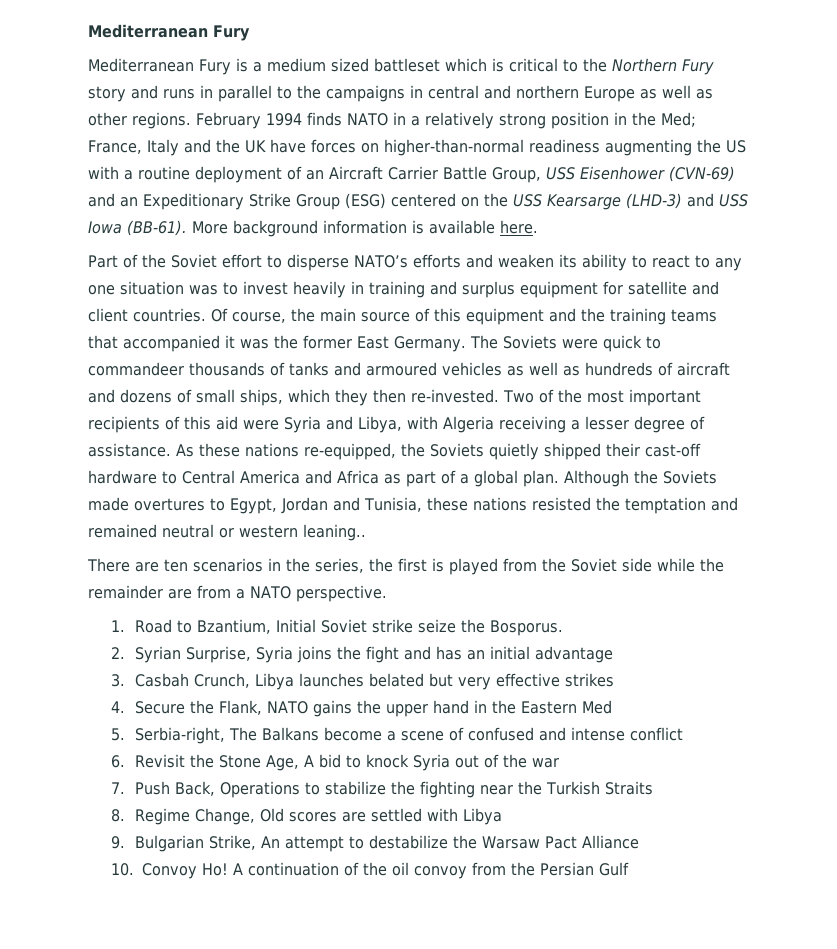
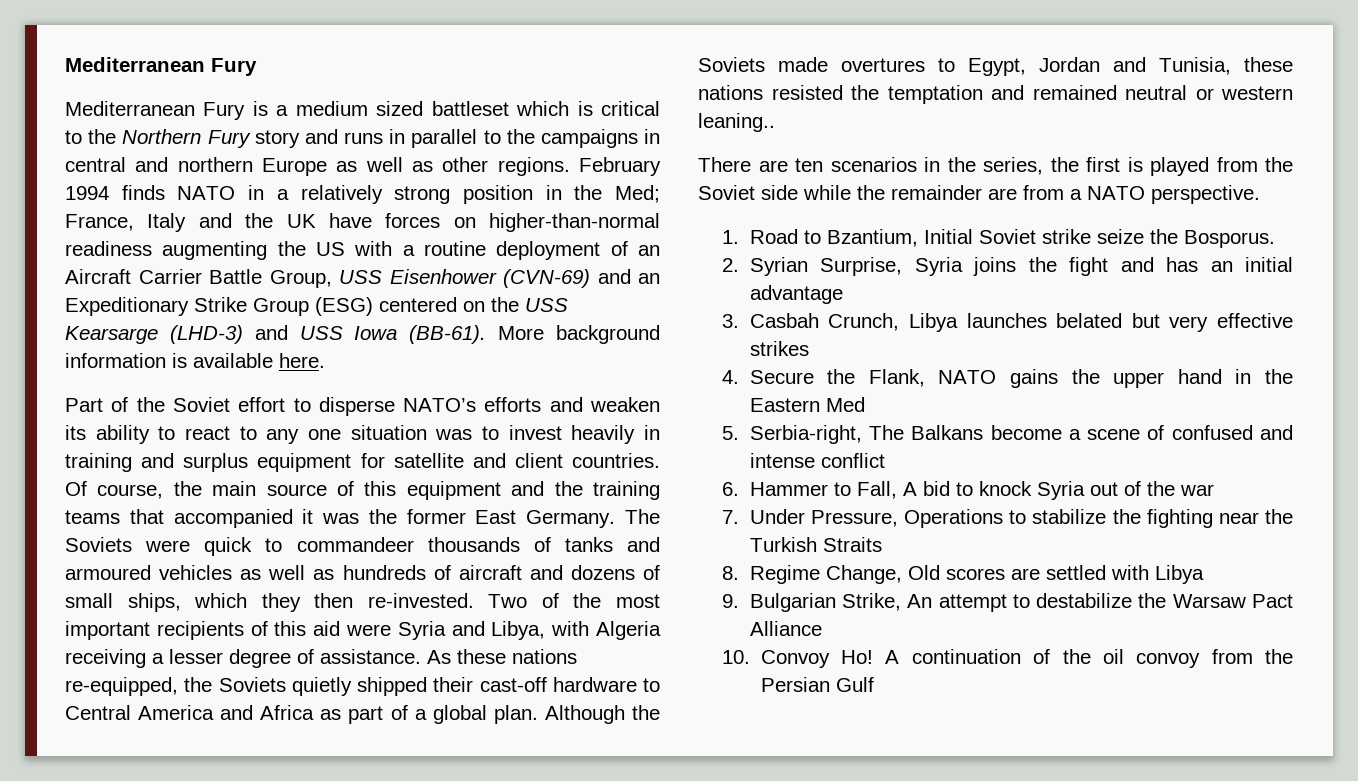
- 6. Revisit the Stone Age, A bid to knock Syria out of the war
+ 6. Hammer to Fall, A bid to knock Syria out of the war
- 7. Push Back, Operations to stabilize the fighting near the Turkish Straits
+ 7. Under Pressure, Operations to stabilize the fighting near the Turkish Straits

